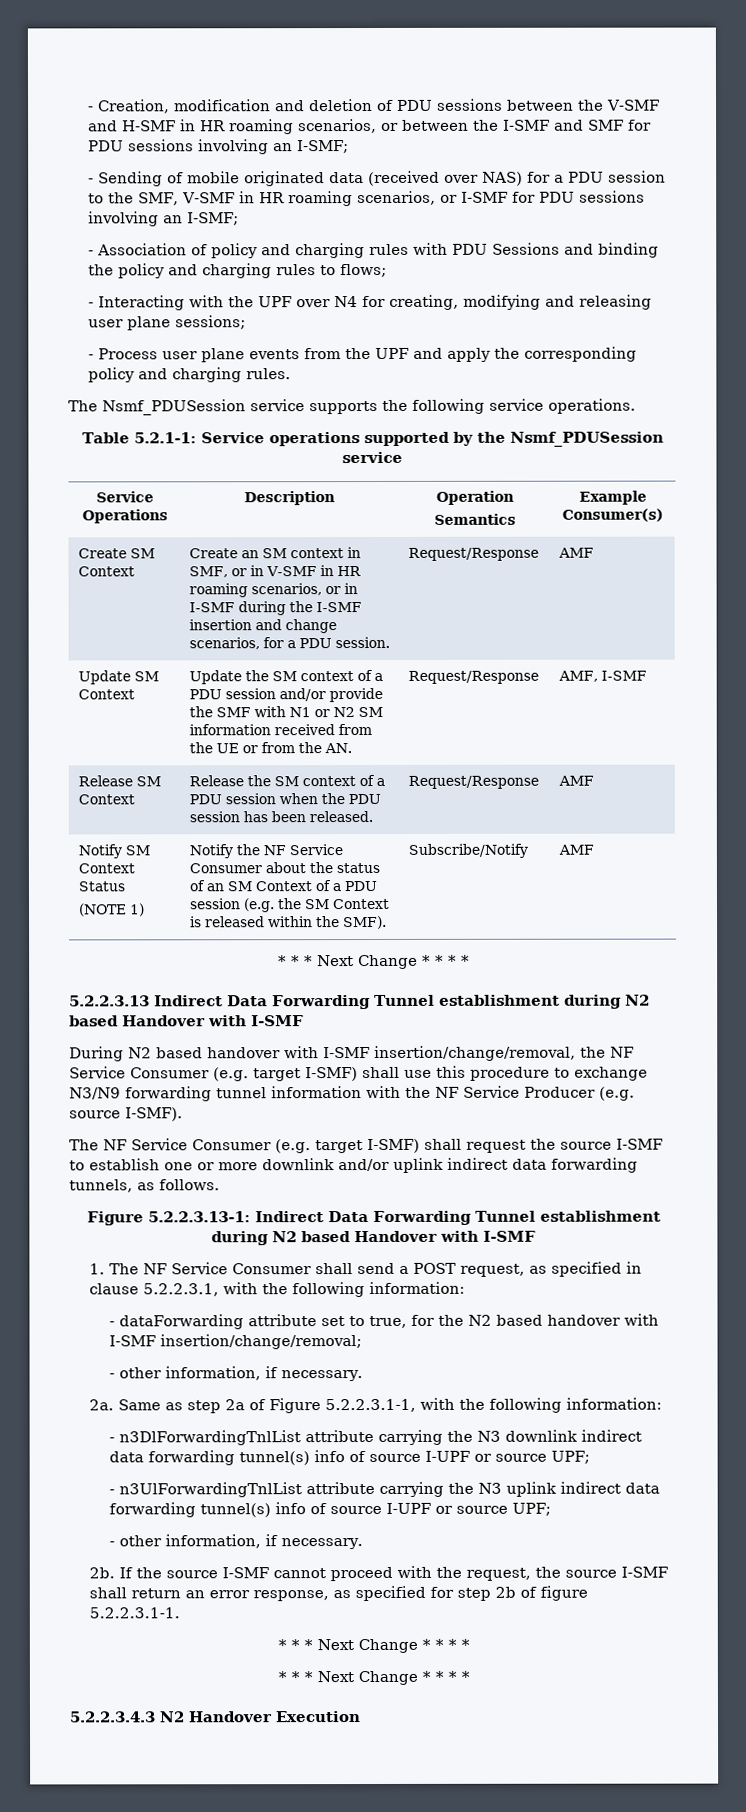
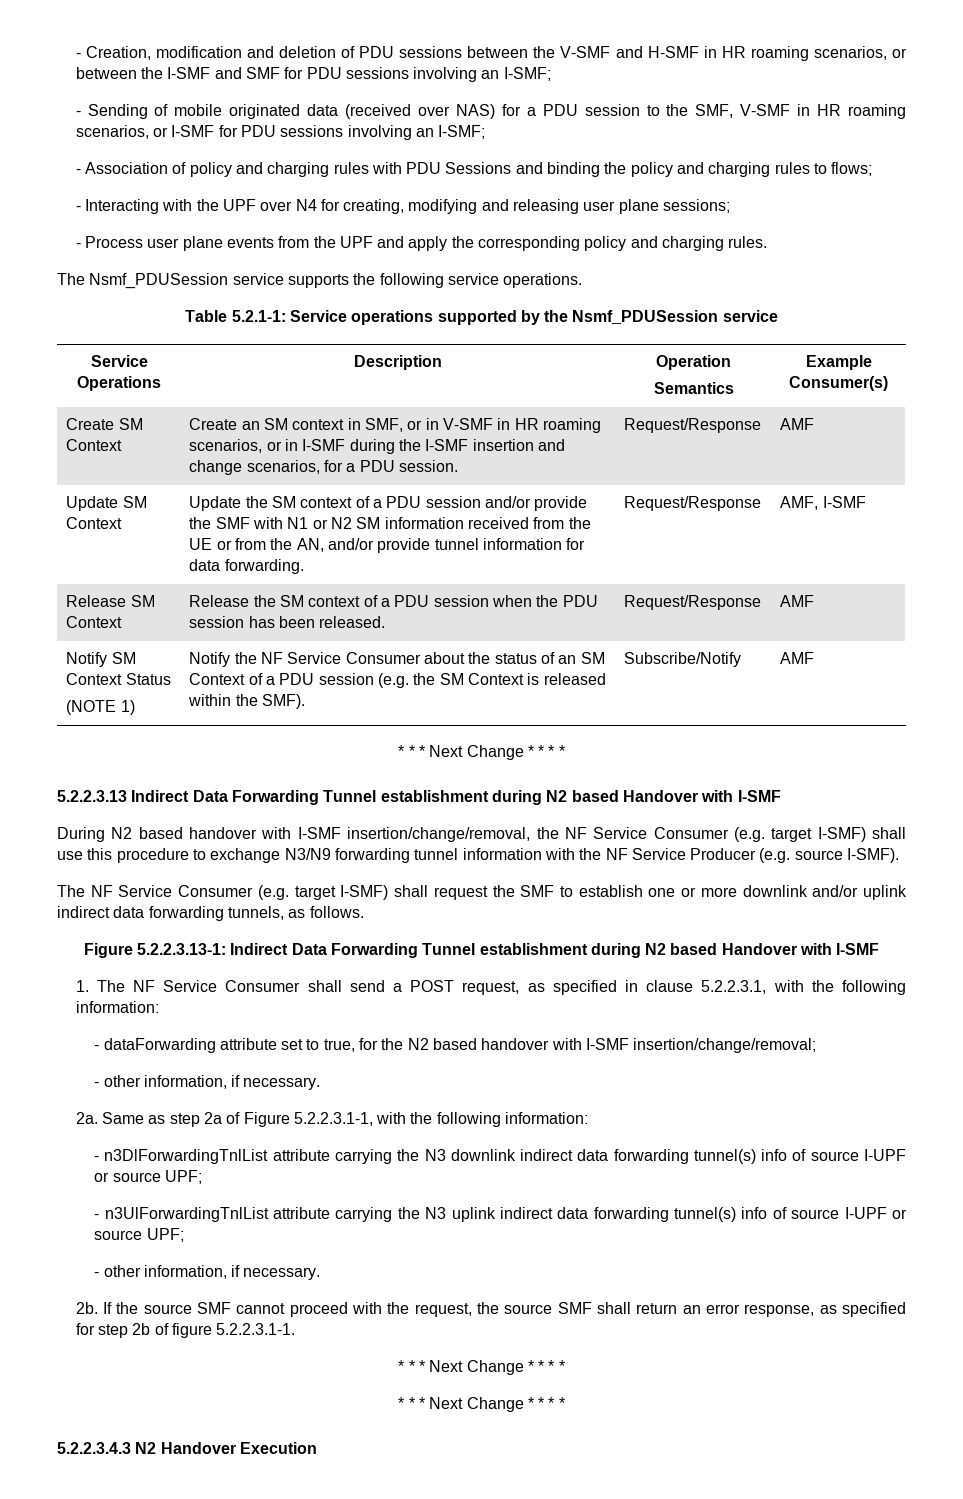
- Update SM Context | Update the SM context of a PDU session and/or provide the SMF with N1 or N2 SM information received from the UE or from the AN. | Request/Response | AMF, I-SMF
+ Update SM Context | Update the SM context of a PDU session and/or provide the SMF with N1 or N2 SM information received from the UE or from the AN, and/or provide tunnel information for data forwarding. | Request/Response | AMF, I-SMF
- The NF Service Consumer (e.g. target I-SMF) shall request the source I-SMF to establish one or more downlink and/or uplink indirect data forwarding tunnels, as follows.
+ The NF Service Consumer (e.g. target I-SMF) shall request the SMF to establish one or more downlink and/or uplink indirect data forwarding tunnels, as follows.
- If the source I-SMF cannot proceed with the request, the source I-SMF shall return an error response, as specified for step 2b of figure 5.2.2.3.1-1.
+ If the source SMF cannot proceed with the request, the source SMF shall return an error response, as specified for step 2b of figure 5.2.2.3.1-1.

